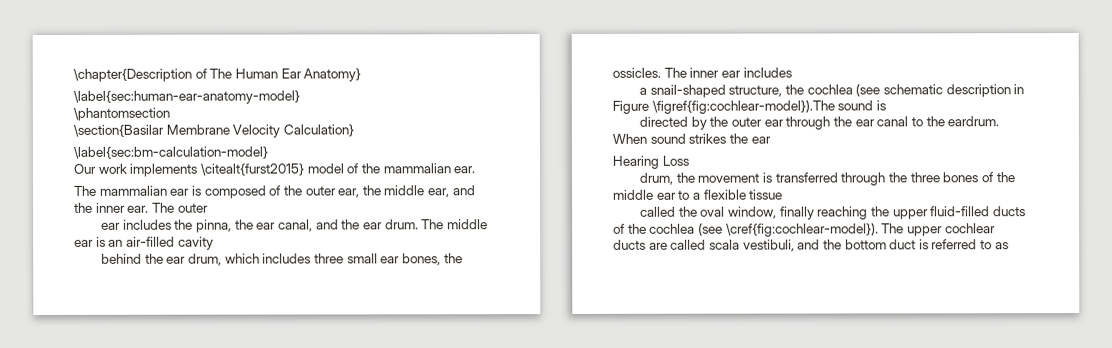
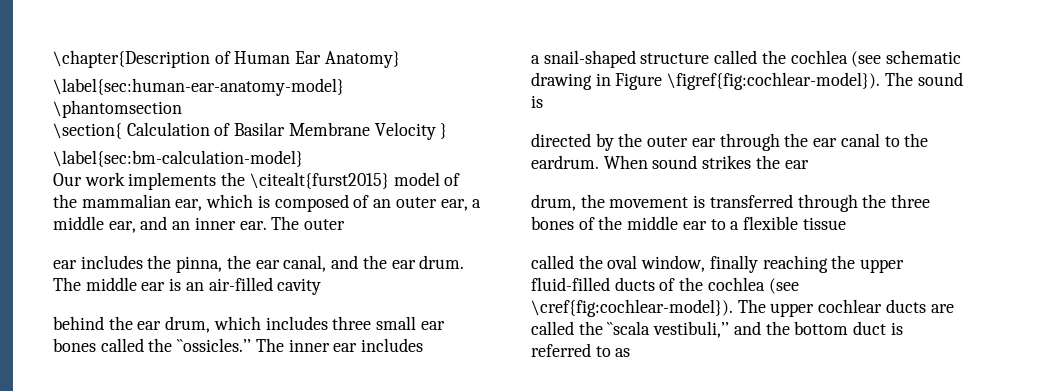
- \chapter{Description of The Human Ear Anatomy}
+ \chapter{Description of Human Ear Anatomy}
- \section{Basilar Membrane Velocity Calculation}
+ \section{ Calculation of Basilar Membrane Velocity }
- Our work implements \citealt{furst2015} model of the mammalian ear.
- The mammalian ear is composed of the outer ear, the middle ear, and the inner ear.
+ Our work implements the \citealt{furst2015} model of the mammalian ear, which is composed of an outer ear, a middle ear, and an inner ear.
- behind the ear drum, which includes three small ear bones, the ossicles.
+ behind the ear drum, which includes three small ear bones called the ``ossicles.’’
- a snail-shaped structure, the cochlea (see schematic description in Figure \figref{fig:cochlear-model}).The sound is
+ a snail-shaped structure called the cochlea (see schematic drawing in Figure \figref{fig:cochlear-model}). The sound is
- Hearing Loss
- The upper cochlear ducts are called scala vestibuli, and the bottom duct is referred to as
+ The upper cochlear ducts are called the ``scala vestibuli,’’ and the bottom duct is referred to as

